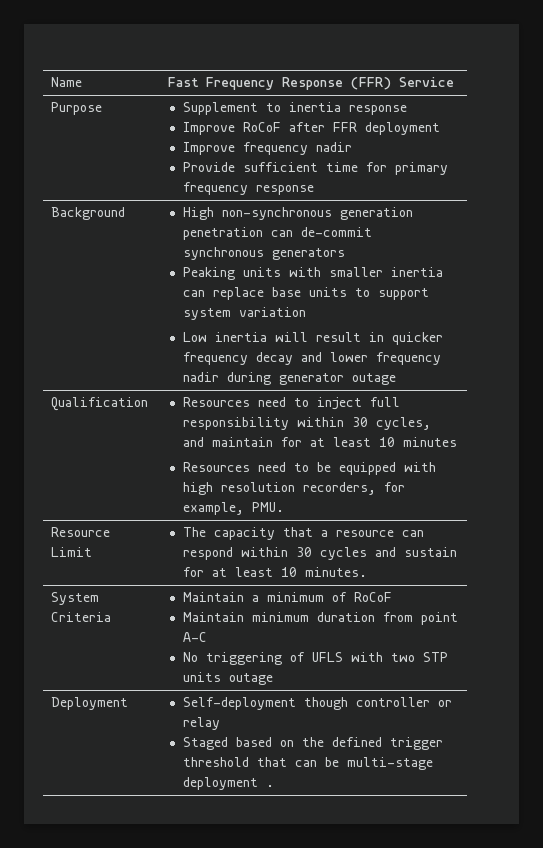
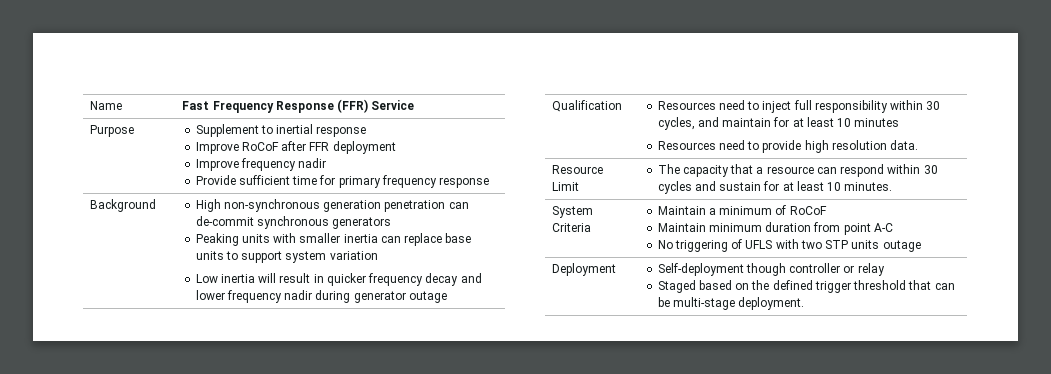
- Purpose | Supplement to inertia response
+ Purpose | Supplement to inertial response
  Qualification | Resources need to inject full responsibility within 30 cycles, and maintain for at least 10 minutes
- Resources need to be equipped with high resolution recorders, for example, PMU.
+ Resources need to provide high resolution data.
  Deployment | Self-deployment though controller or relay
- Staged based on the defined trigger threshold that can be multi-stage deployment .
+ Staged based on the defined trigger threshold that can be multi-stage deployment.

